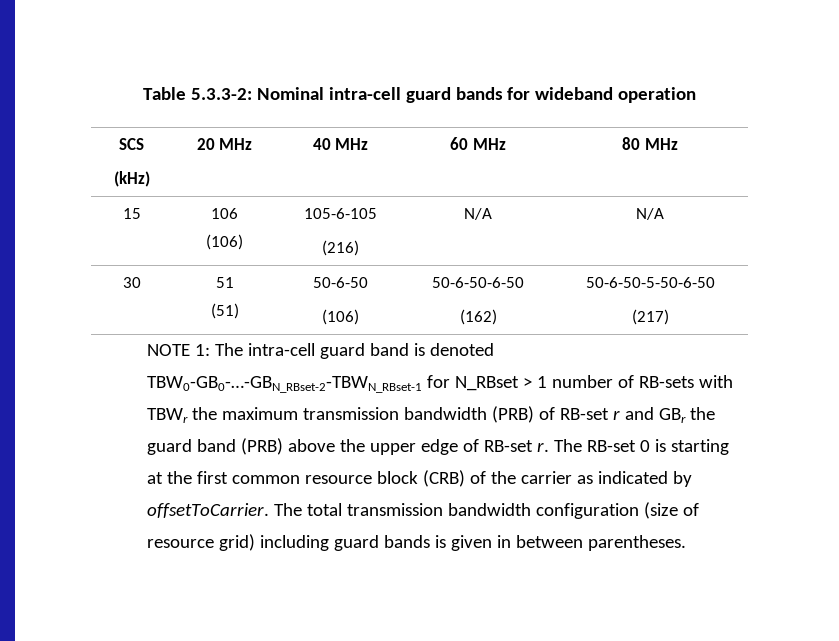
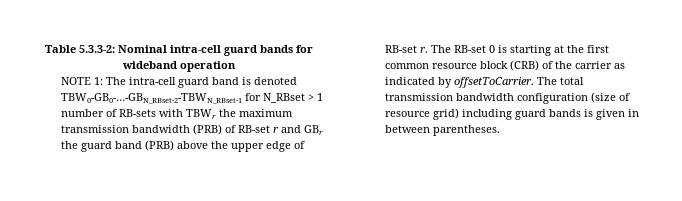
- SCS
- (kHz) | 20 MHz | 40 MHz | 60 MHz | 80 MHz
- 15 | 106
- (106) | 105-6-105
- (216) | N/A | N/A
- 30 | 51
- (51) | 50-6-50
- (106) | 50-6-50-6-50
- (162) | 50-6-50-5-50-6-50
- (217)

